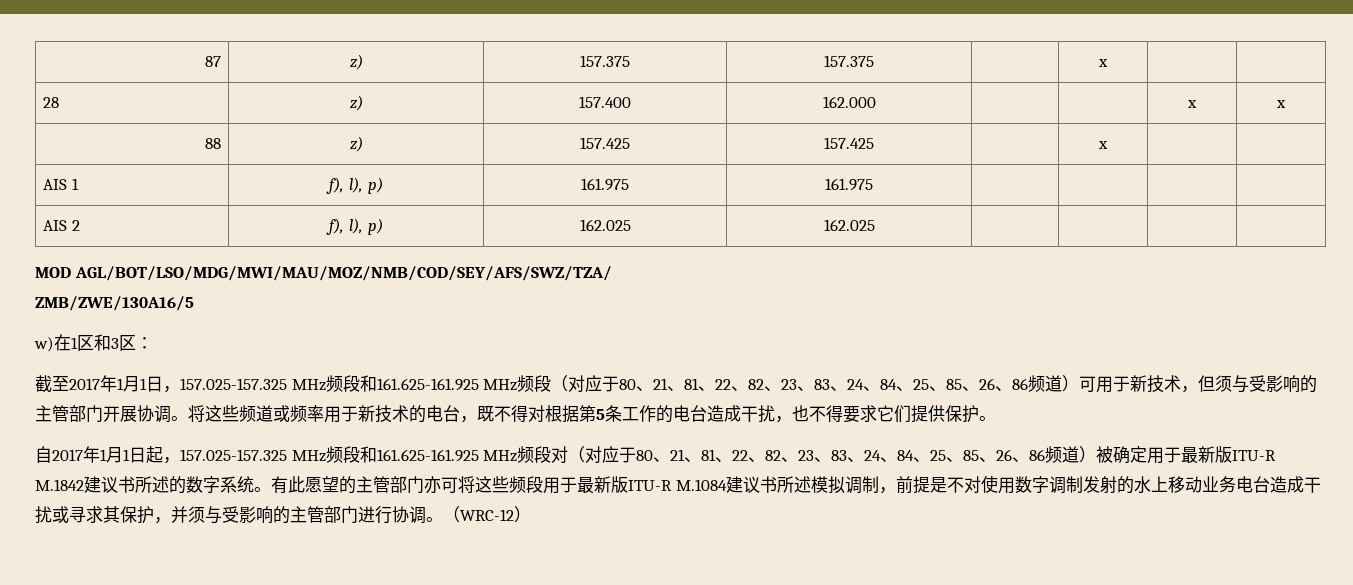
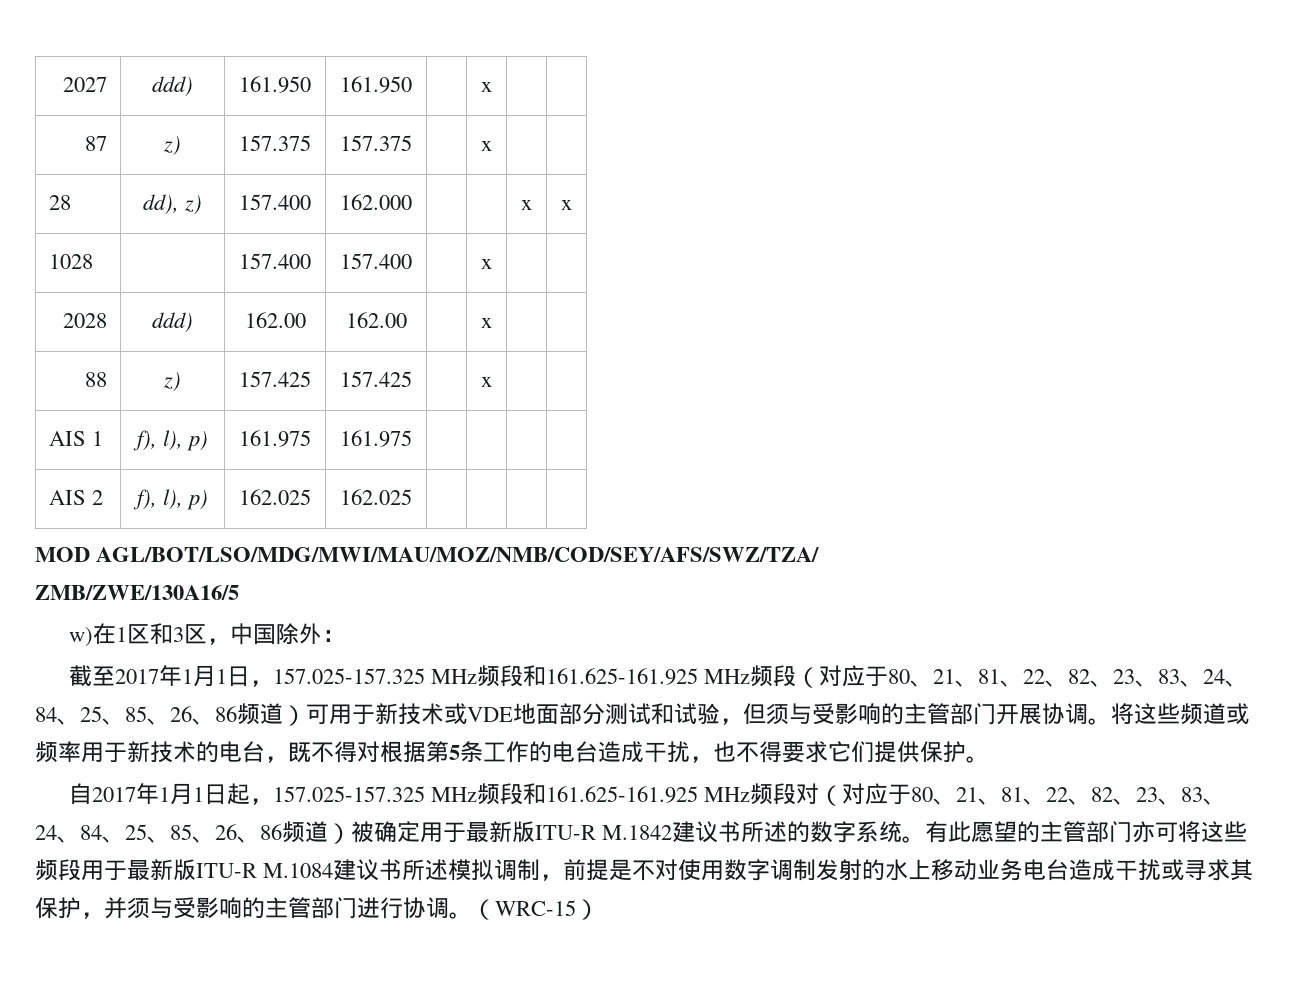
+ 2027 | ddd) | 161.950 | 161.950 | | x | |
- 28 | z) | 157.400 | 162.000 | | | x | x
+ 28 | dd), z) | 157.400 | 162.000 | | | x | x
+ 1028 | | 157.400 | 157.400 | | x | |
+ 2028 | ddd) | 162.00 | 162.00 | | x | |
- w)在1区和3区：
+ w)在1区和3区，中国除外：
- 截至2017年1月1日，157.025-157.325 MHz频段和161.625-161.925 MHz频段（对应于80、21、81、22、82、23、83、24、84、25、85、26、86频道）可用于新技术，但须与受影响的主管部门开展协调。
+ 截至2017年1月1日，157.025-157.325 MHz频段和161.625-161.925 MHz频段（对应于80、21、81、22、82、23、83、24、84、25、85、26、86频道）可用于新技术或VDE地面部分测试和试验，但须与受影响的主管部门开展协调。
- （WRC-12）
+ （WRC-15）

